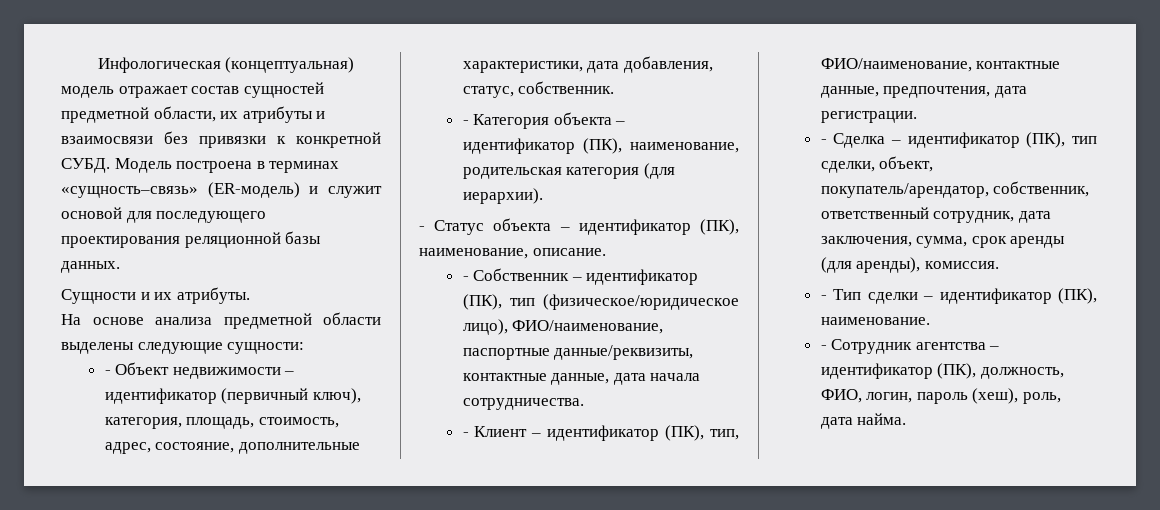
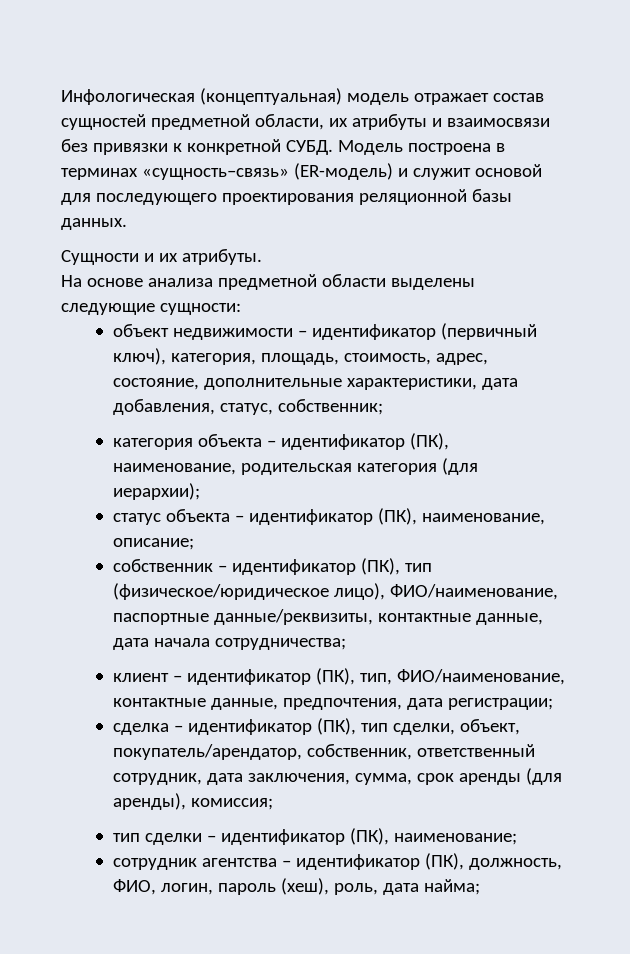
- - Объект недвижимости – идентификатор (первичный ключ), категория, площадь, стоимость, адрес, состояние, дополнительные характеристики, дата добавления, статус, собственник.
- - Категория объекта – идентификатор (ПК), наименование, родительская категория (для иерархии).
- - Статус объекта – идентификатор (ПК), наименование, описание.
- - Собственник – идентификатор (ПК), тип (физическое/юридическое лицо), ФИО/наименование, паспортные данные/реквизиты, контактные данные, дата начала сотрудничества.
- - Клиент – идентификатор (ПК), тип, ФИО/наименование, контактные данные, предпочтения, дата регистрации.
- - Сделка – идентификатор (ПК), тип сделки, объект, покупатель/арендатор, собственник, ответственный сотрудник, дата заключения, сумма, срок аренды (для аренды), комиссия.
- - Тип сделки – идентификатор (ПК), наименование.
- - Сотрудник агентства – идентификатор (ПК), должность, ФИО, логин, пароль (хеш), роль, дата найма.
+ объект недвижимости – идентификатор (первичный ключ), категория, площадь, стоимость, адрес, состояние, дополнительные характеристики, дата добавления, статус, собственник;
+ категория объекта – идентификатор (ПК), наименование, родительская категория (для иерархии);
+ статус объекта – идентификатор (ПК), наименование, описание;
+ собственник – идентификатор (ПК), тип (физическое/юридическое лицо), ФИО/наименование, паспортные данные/реквизиты, контактные данные, дата начала сотрудничества;
+ клиент – идентификатор (ПК), тип, ФИО/наименование, контактные данные, предпочтения, дата регистрации;
+ сделка – идентификатор (ПК), тип сделки, объект, покупатель/арендатор, собственник, ответственный сотрудник, дата заключения, сумма, срок аренды (для аренды), комиссия;
+ тип сделки – идентификатор (ПК), наименование;
+ сотрудник агентства – идентификатор (ПК), должность, ФИО, логин, пароль (хеш), роль, дата найма;

